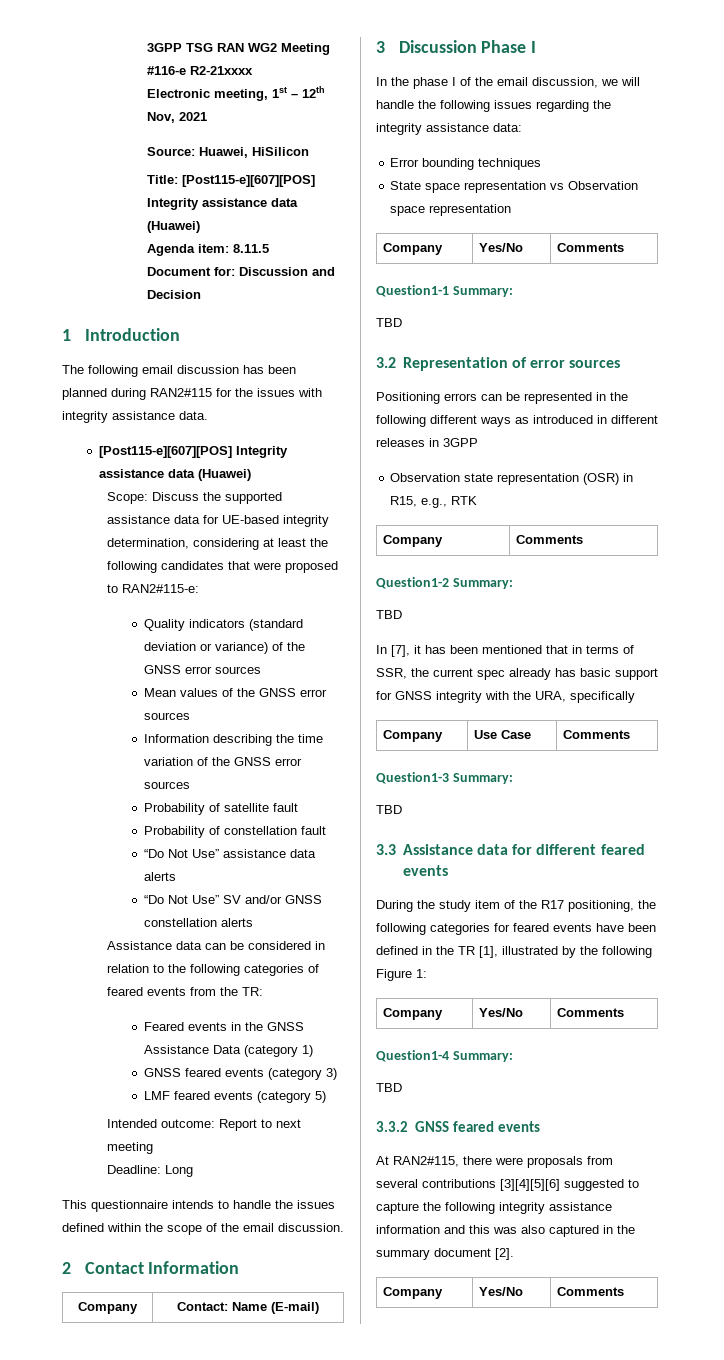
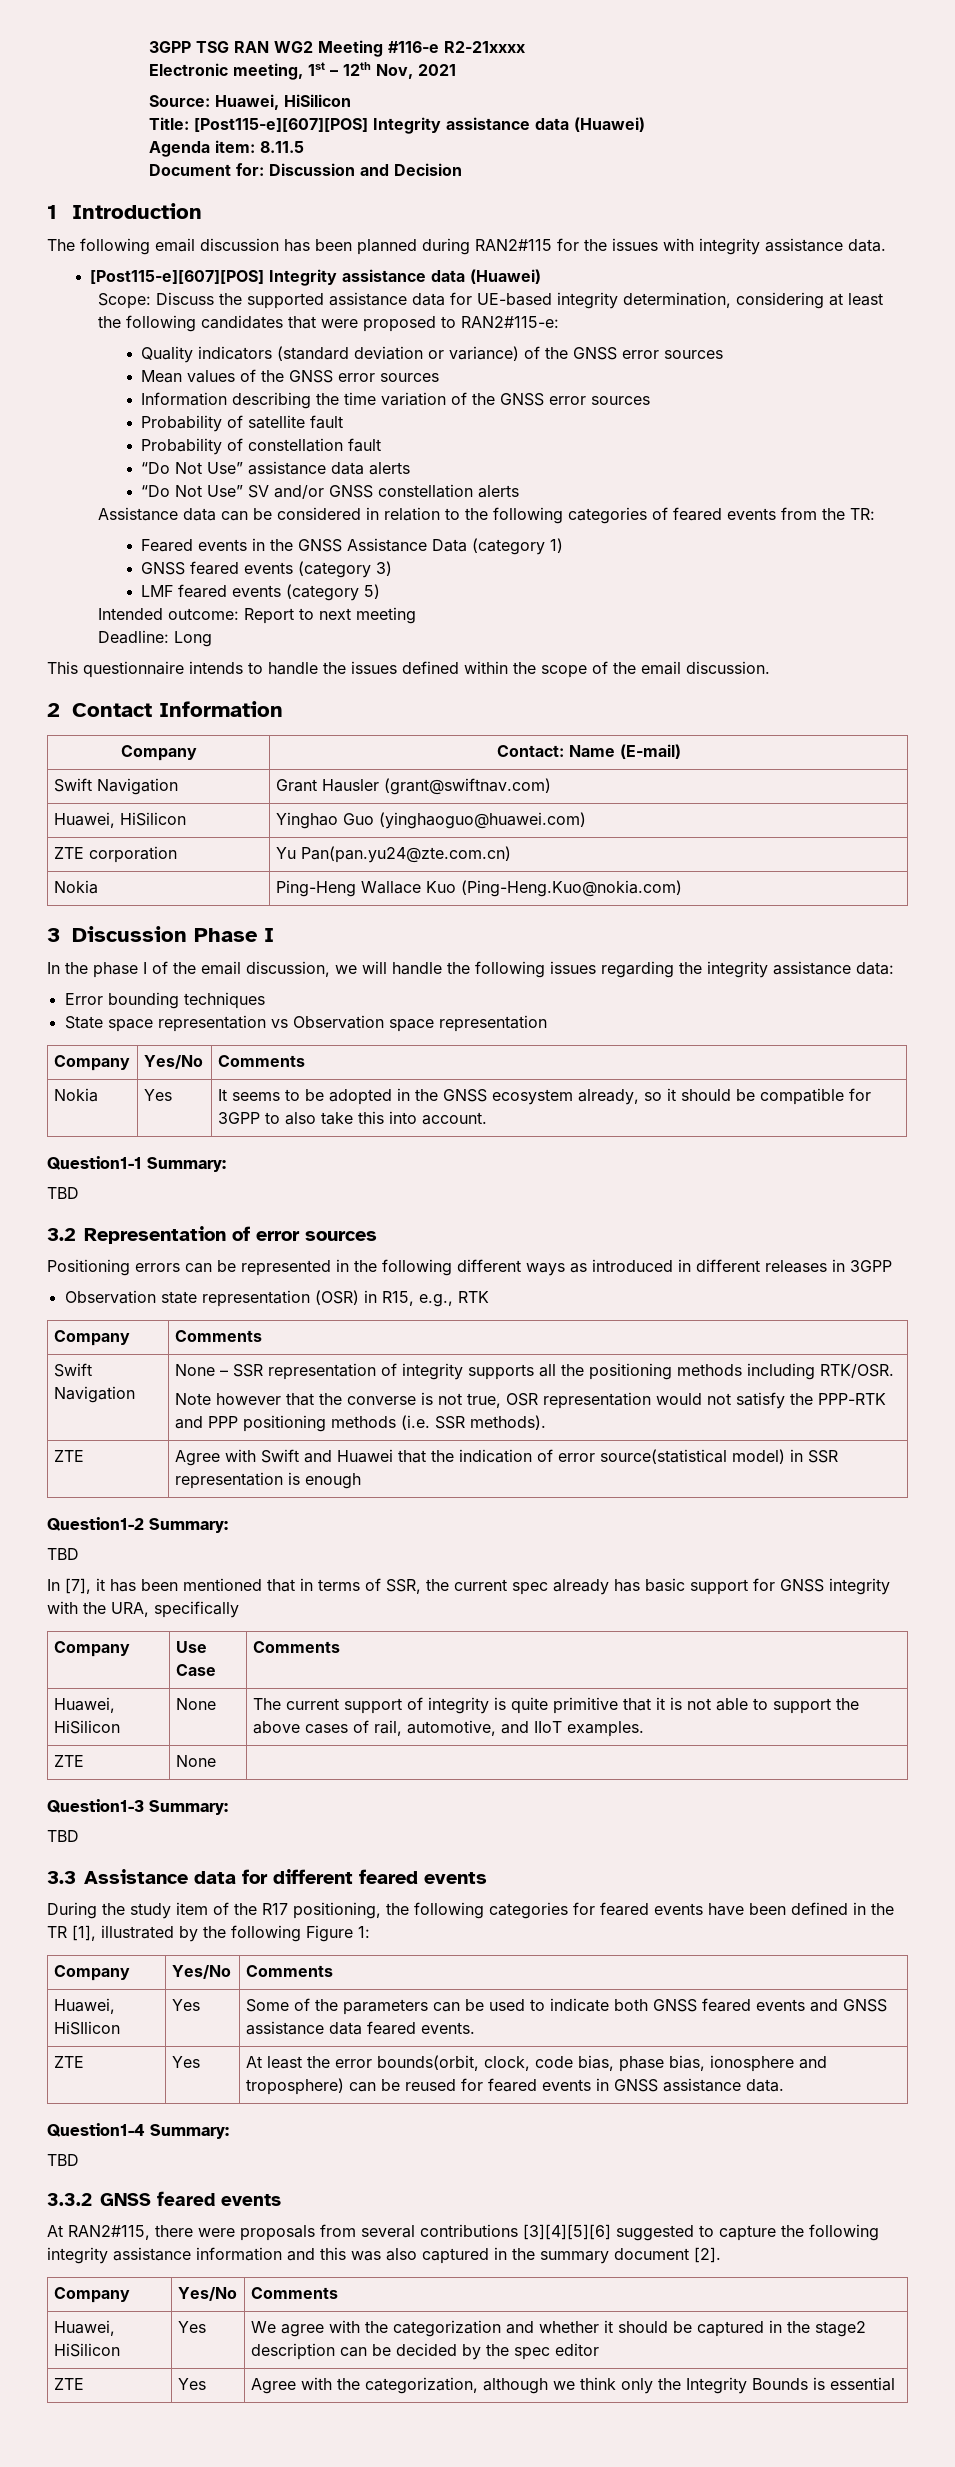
+ Swift Navigation | Grant Hausler (grant@swiftnav.com)
+ Huawei, HiSilicon | Yinghao Guo (yinghaoguo@huawei.com)
+ ZTE corporation | Yu Pan(pan.yu24@zte.com.cn)
+ Nokia | Ping-Heng Wallace Kuo (Ping-Heng.Kuo@nokia.com)
+ Nokia | Yes | It seems to be adopted in the GNSS ecosystem already, so it should be compatible for 3GPP to also take this into account.
+ Swift Navigation | None – SSR representation of integrity supports all the positioning methods including RTK/OSR.
+ Note however that the converse is not true, OSR representation would not satisfy the PPP-RTK and PPP positioning methods (i.e. SSR methods).
+ ZTE | Agree with Swift and Huawei that the indication of error source(statistical model) in SSR representation is enough
+ Huawei, HiSilicon | None | The current support of integrity is quite primitive that it is not able to support the above cases of rail, automotive, and IIoT examples.
+ ZTE | None |
+ Huawei, HiSIlicon | Yes | Some of the parameters can be used to indicate both GNSS feared events and GNSS assistance data feared events.
+ ZTE | Yes | At least the error bounds(orbit, clock, code bias, phase bias, ionosphere and troposphere) can be reused for feared events in GNSS assistance data.
+ Huawei, HiSilicon | Yes | We agree with the categorization and whether it should be captured in the stage2 description can be decided by the spec editor
+ ZTE | Yes | Agree with the categorization, although we think only the Integrity Bounds is essential

